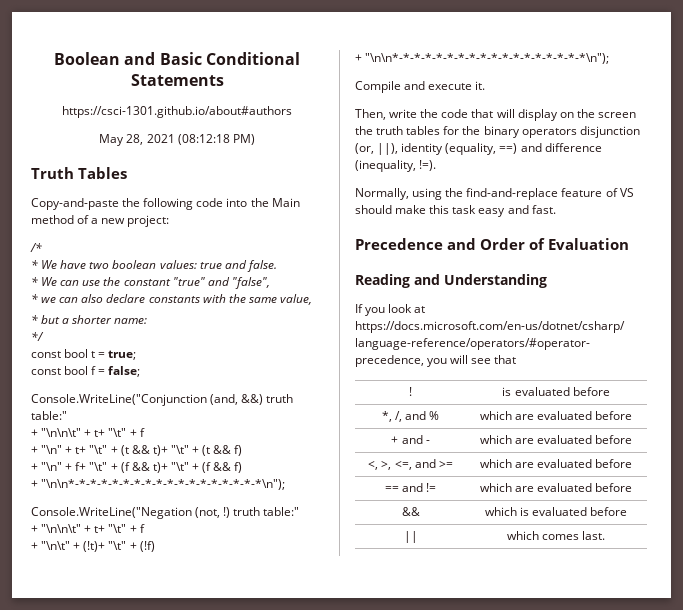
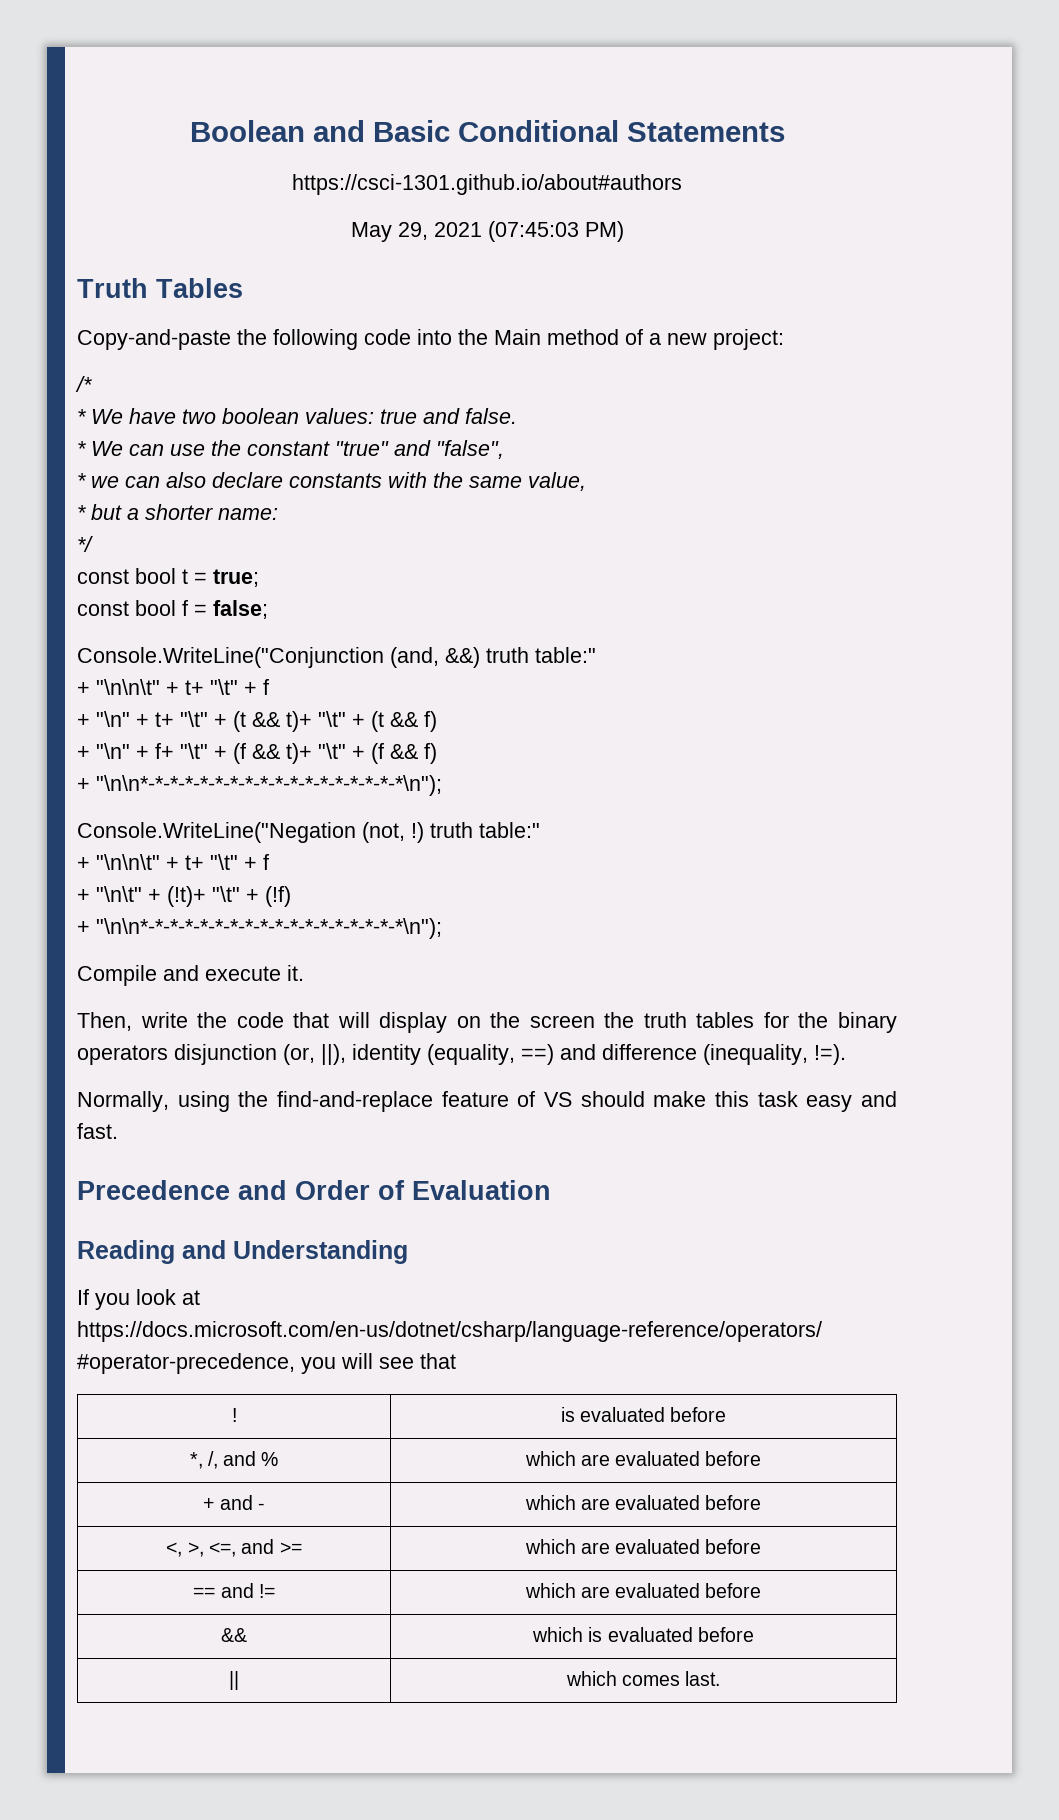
- May 28, 2021 (08:12:18 PM)
+ May 29, 2021 (07:45:03 PM)

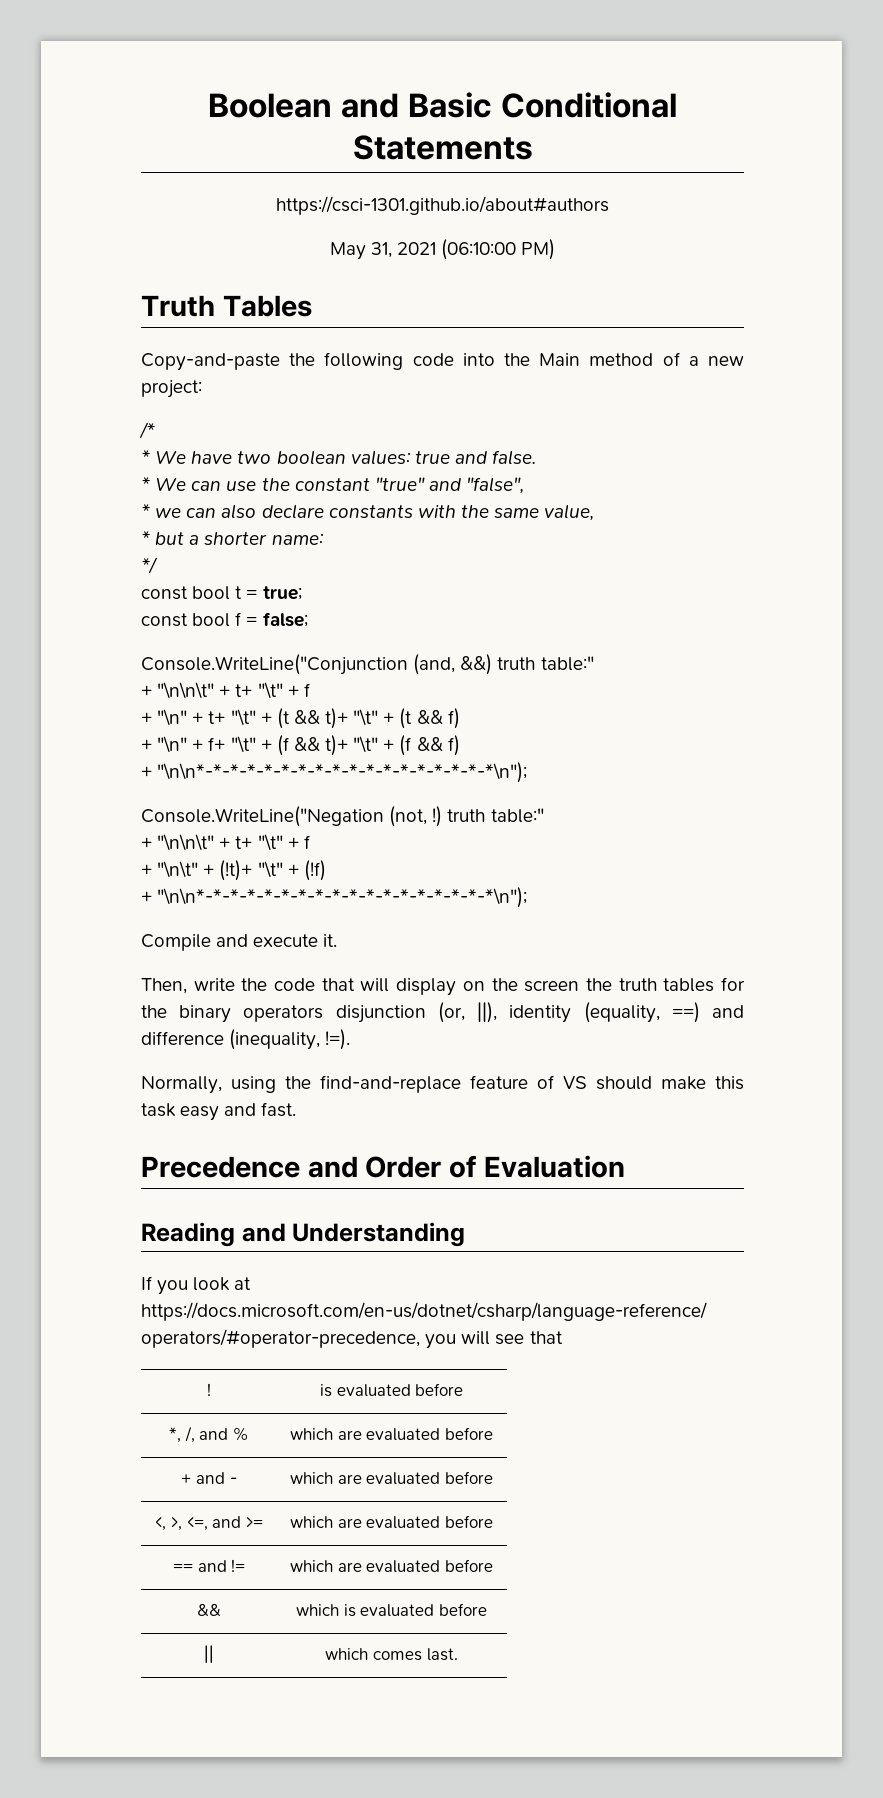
- May 29, 2021 (07:45:03 PM)
+ May 31, 2021 (06:10:00 PM)

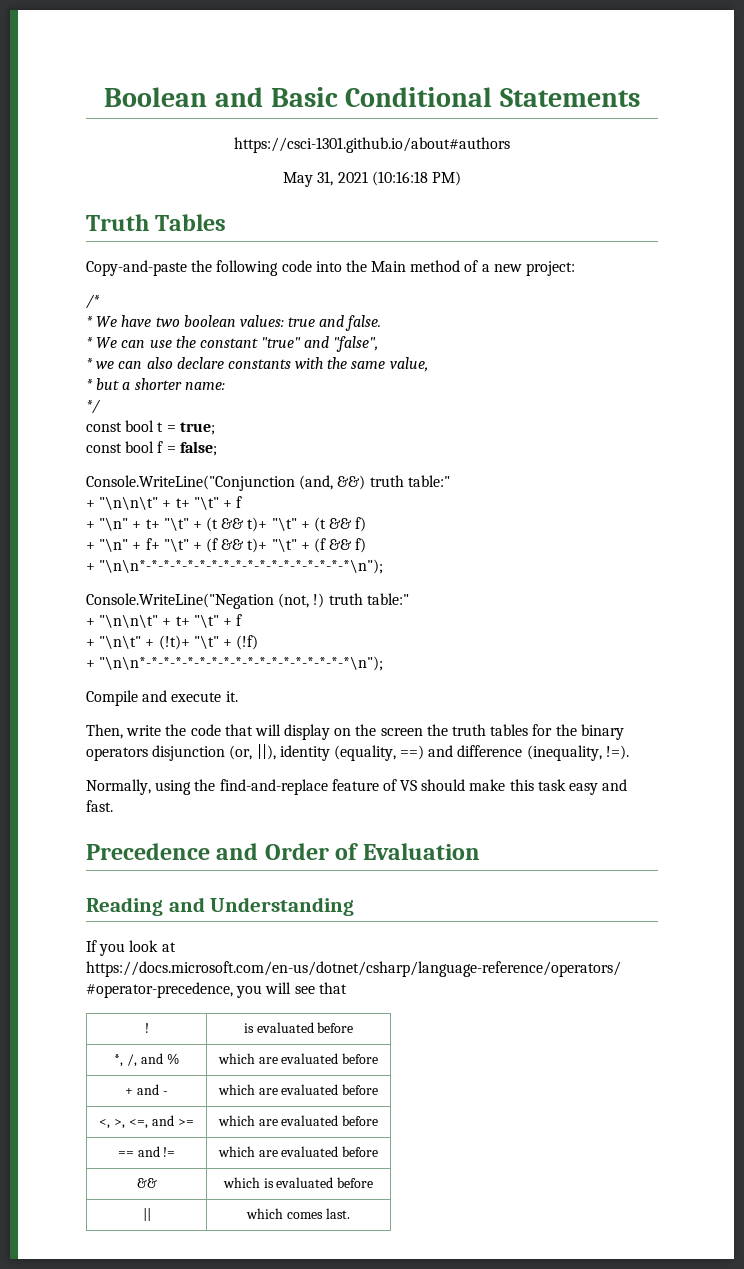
- May 31, 2021 (06:10:00 PM)
+ May 31, 2021 (10:16:18 PM)

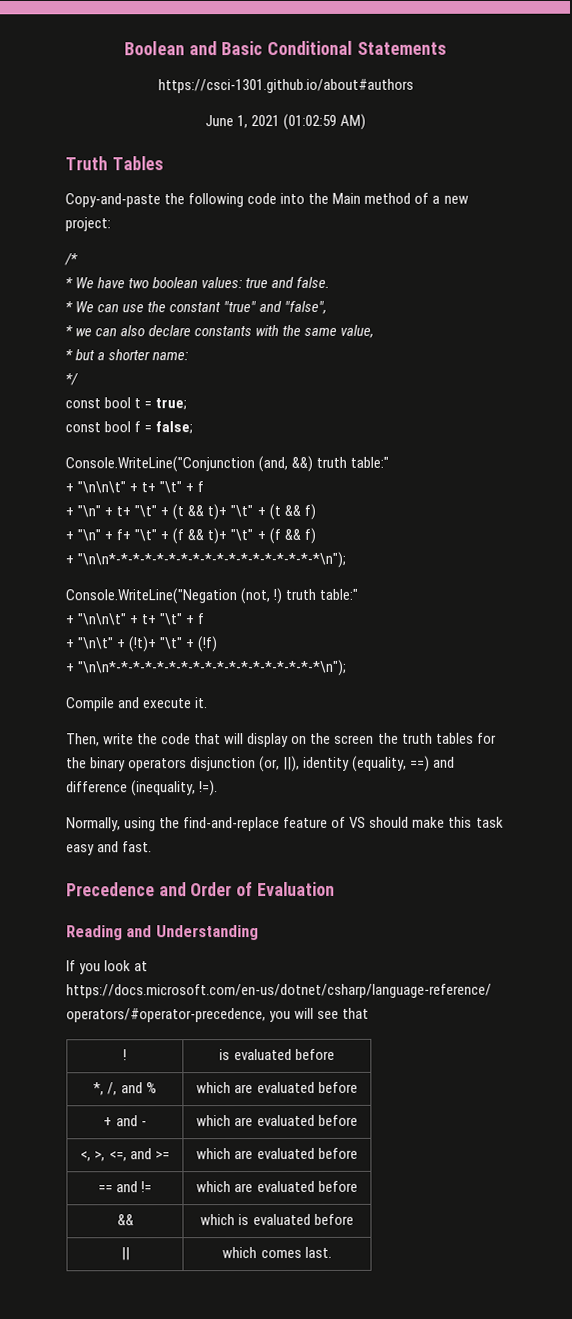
- May 31, 2021 (10:16:18 PM)
+ June 1, 2021 (01:02:59 AM)

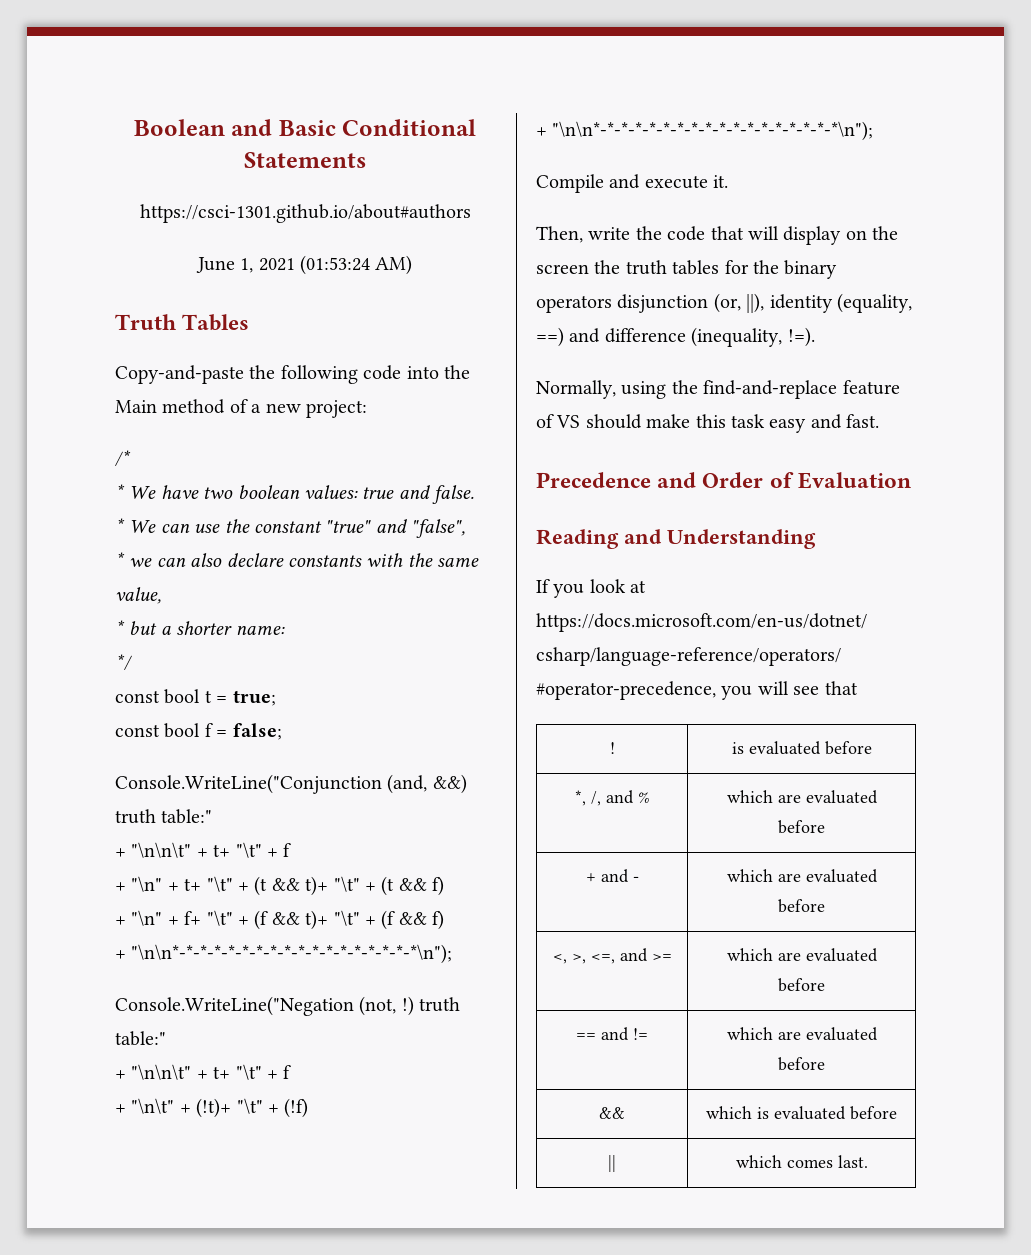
- June 1, 2021 (01:02:59 AM)
+ June 1, 2021 (01:53:24 AM)

